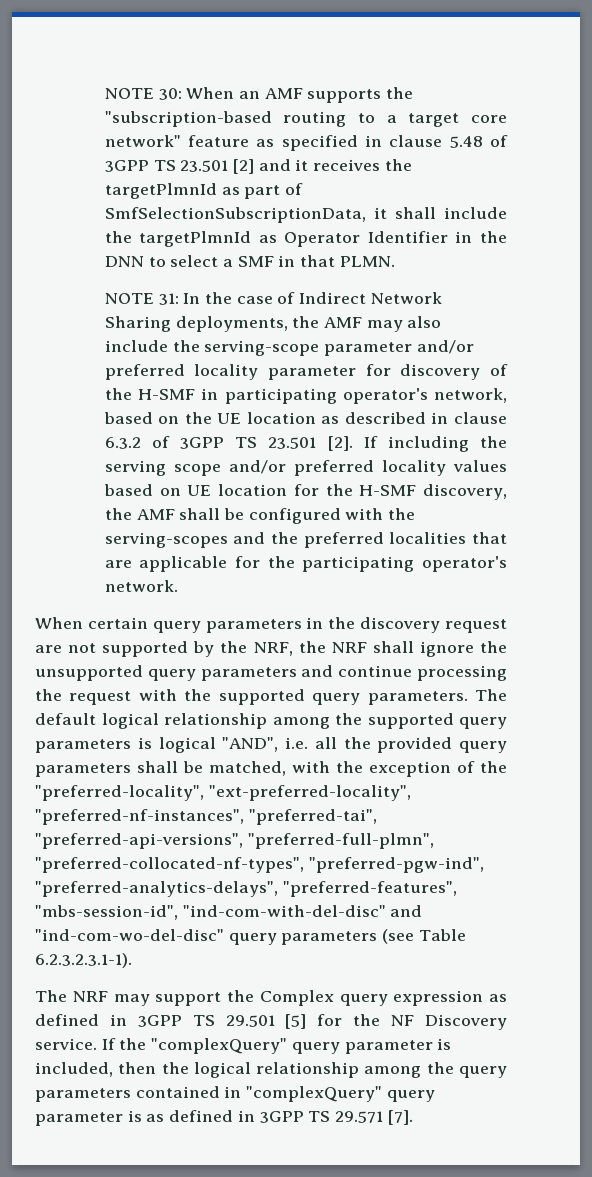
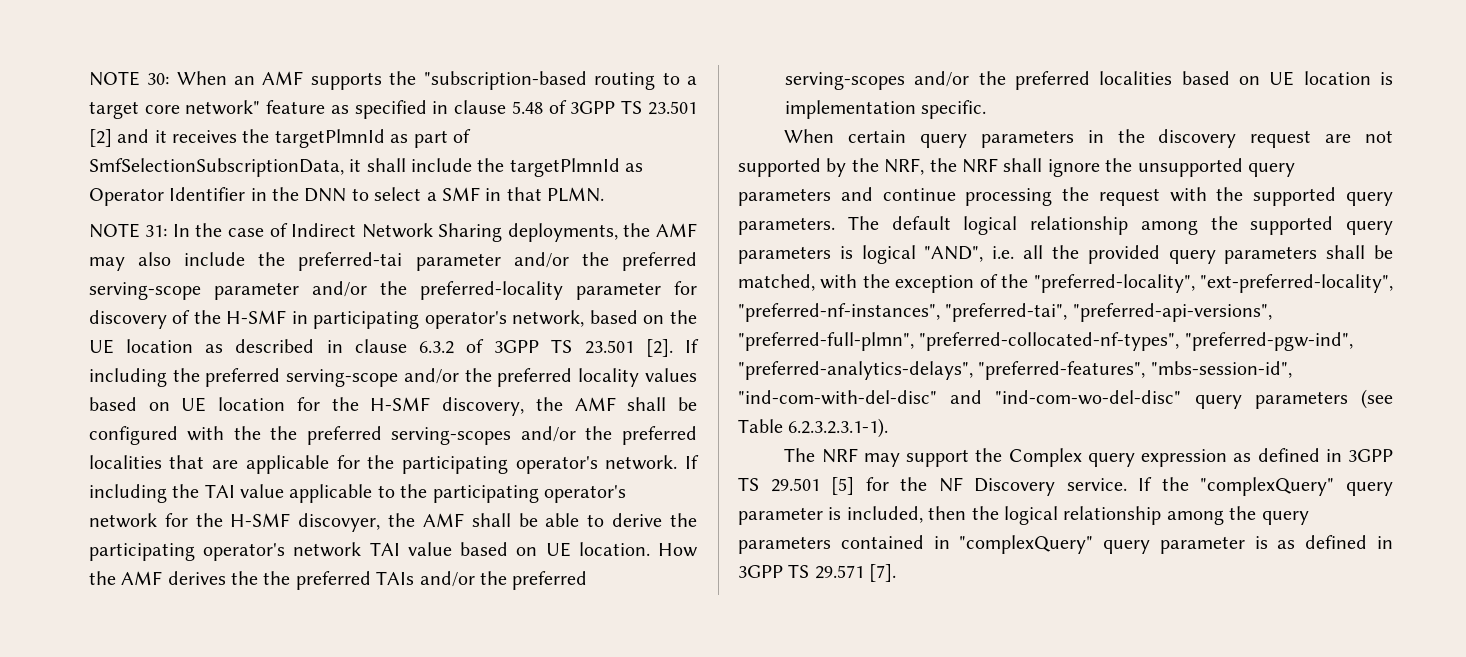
- NOTE 31: In the case of Indirect Network Sharing deployments, the AMF may also include the serving-scope parameter and/or preferred locality parameter for discovery of the H-SMF in participating operator's network, based on the UE location as described in clause 6.3.2 of 3GPP TS 23.501 [2].
+ NOTE 31: In the case of Indirect Network Sharing deployments, the AMF may also include the preferred-tai parameter and/or the preferred serving-scope parameter and/or the preferred-locality parameter for discovery of the H-SMF in participating operator's network, based on the UE location as described in clause 6.3.2 of 3GPP TS 23.501 [2].
- If including the serving scope and/or preferred locality values based on UE location for the H-SMF discovery, the AMF shall be configured with the serving-scopes and the preferred localities that are applicable for the participating operator's network.
+ If including the preferred serving-scope and/or the preferred locality values based on UE location for the H-SMF discovery, the AMF shall be configured with the the preferred serving-scopes and/or the preferred localities that are applicable for the participating operator's network. If including the TAI value applicable to the participating operator's network for the H-SMF discovyer, the AMF shall be able to derive the participating operator's network TAI value based on UE location. How the AMF derives the the preferred TAIs and/or the preferred serving-scopes and/or the preferred localities based on UE location is implementation specific.

